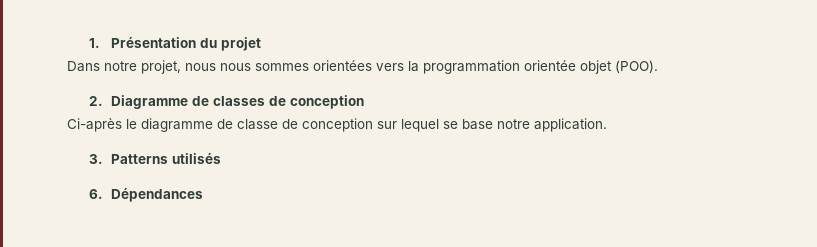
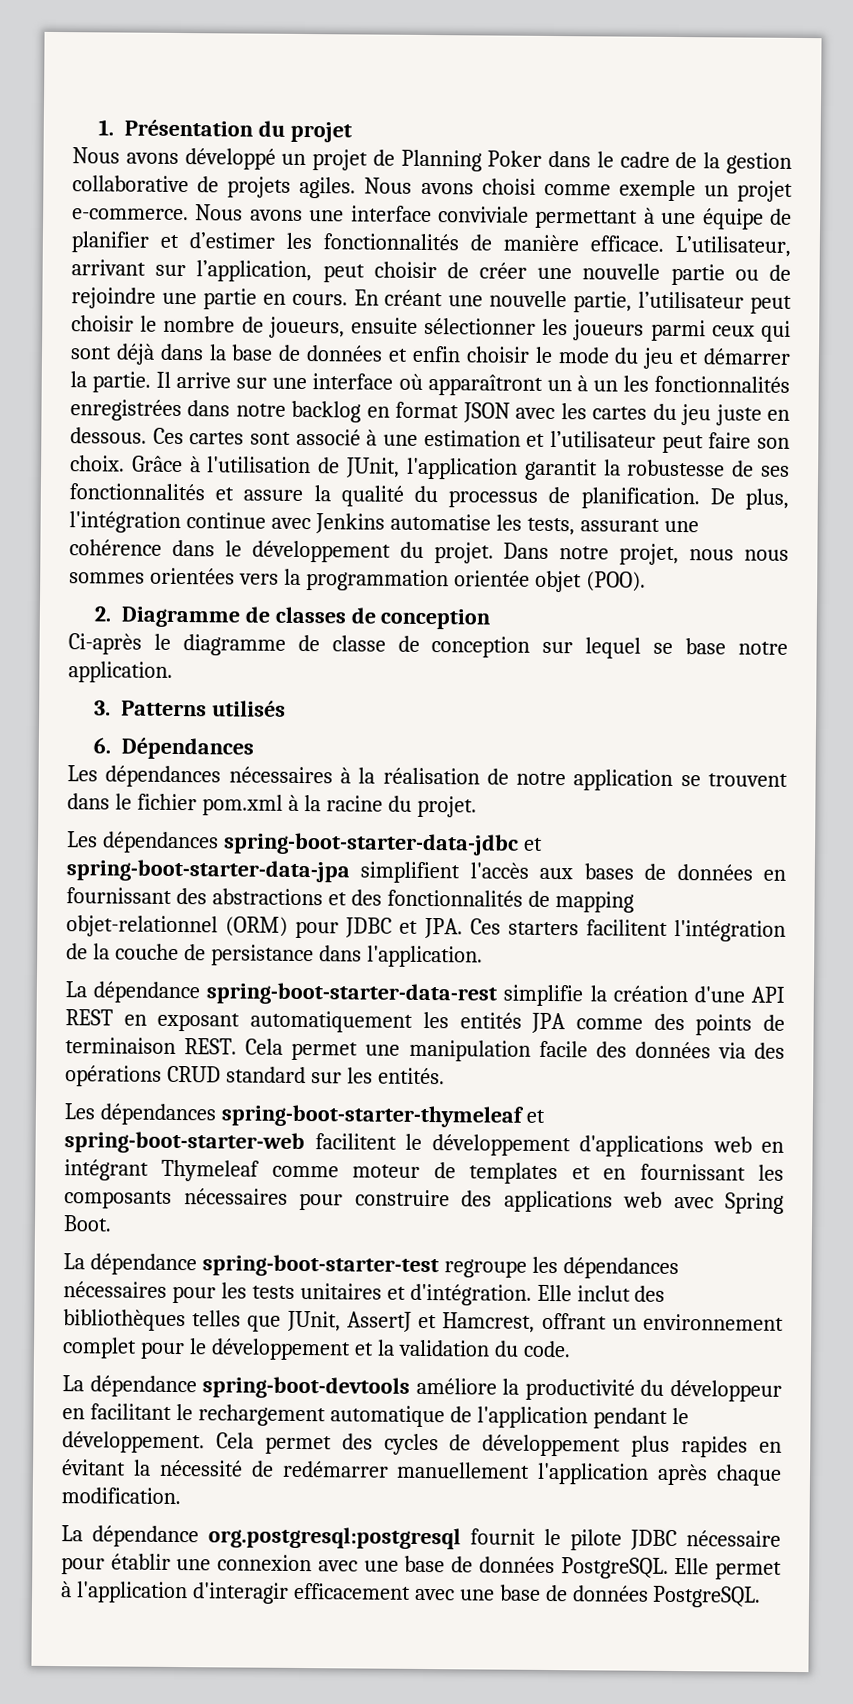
+ Nous avons développé un projet de Planning Poker dans le cadre de la gestion collaborative de projets agiles. Nous avons choisi comme exemple un projet e-commerce. Nous avons une interface conviviale permettant à une équipe de planifier et d’estimer les fonctionnalités de manière efficace. L’utilisateur, arrivant sur l’application, peut choisir de créer une nouvelle partie ou de rejoindre une partie en cours. En créant une nouvelle partie, l’utilisateur peut choisir le nombre de joueurs, ensuite sélectionner les joueurs parmi ceux qui sont déjà dans la base de données et enfin choisir le mode du jeu et démarrer la partie. Il arrive sur une interface où apparaîtront un à un les fonctionnalités enregistrées dans notre backlog en format JSON avec les cartes du jeu juste en dessous. Ces cartes sont associé à une estimation et l’utilisateur peut faire son choix. Grâce à l'utilisation de JUnit, l'application garantit la robustesse de ses fonctionnalités et assure la qualité du processus de planification. De plus, l'intégration continue avec Jenkins automatise les tests, assurant une cohérence dans le développement du projet.
+ Les dépendances nécessaires à la réalisation de notre application se trouvent dans le fichier pom.xml à la racine du projet.
+ Les dépendances spring-boot-starter-data-jdbc et spring-boot-starter-data-jpa simplifient l'accès aux bases de données en fournissant des abstractions et des fonctionnalités de mapping objet-relationnel (ORM) pour JDBC et JPA. Ces starters facilitent l'intégration de la couche de persistance dans l'application.
+ La dépendance spring-boot-starter-data-rest simplifie la création d'une API REST en exposant automatiquement les entités JPA comme des points de terminaison REST. Cela permet une manipulation facile des données via des opérations CRUD standard sur les entités.
+ Les dépendances spring-boot-starter-thymeleaf et spring-boot-starter-web facilitent le développement d'applications web en intégrant Thymeleaf comme moteur de templates et en fournissant les composants nécessaires pour construire des applications web avec Spring Boot.
+ La dépendance spring-boot-starter-test regroupe les dépendances nécessaires pour les tests unitaires et d'intégration. Elle inclut des bibliothèques telles que JUnit, AssertJ et Hamcrest, offrant un environnement complet pour le développement et la validation du code.
+ La dépendance spring-boot-devtools améliore la productivité du développeur en facilitant le rechargement automatique de l'application pendant le développement. Cela permet des cycles de développement plus rapides en évitant la nécessité de redémarrer manuellement l'application après chaque modification.
+ La dépendance org.postgresql:postgresql fournit le pilote JDBC nécessaire pour établir une connexion avec une base de données PostgreSQL. Elle permet à l'application d'interagir efficacement avec une base de données PostgreSQL.

